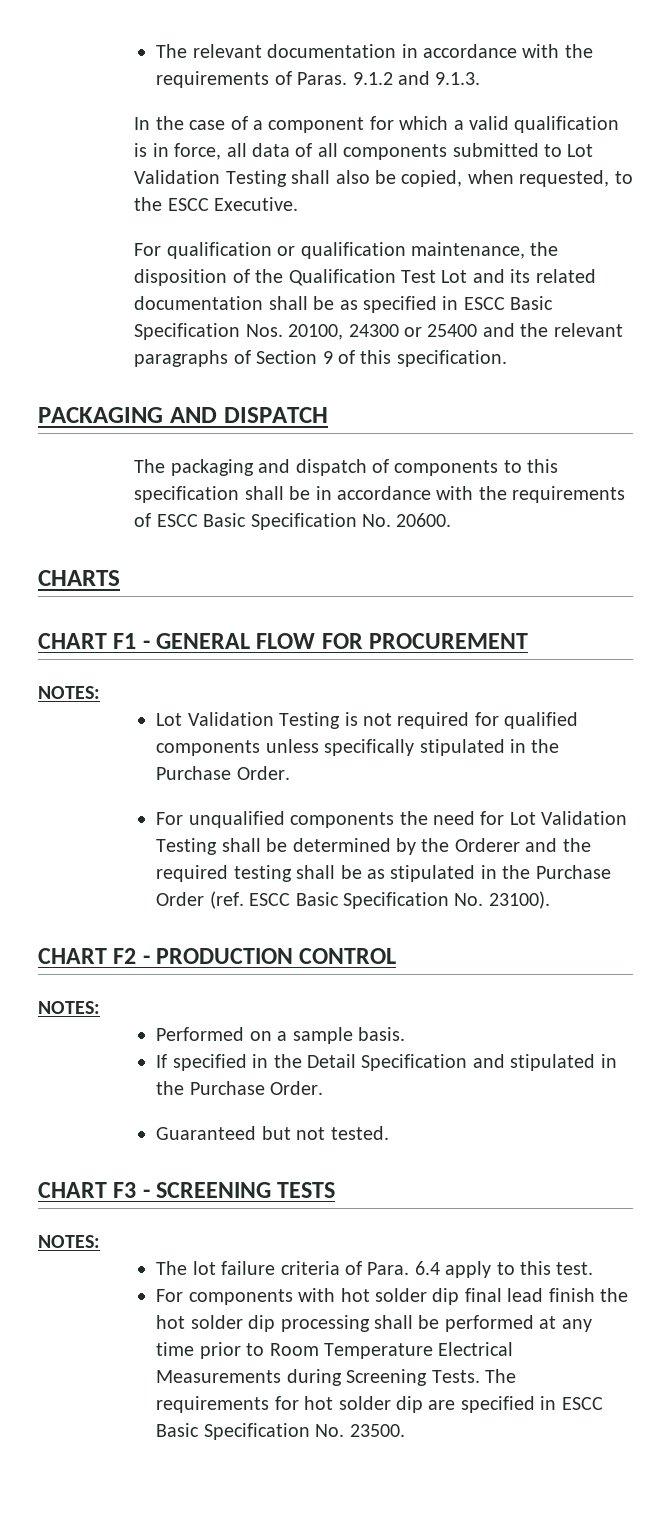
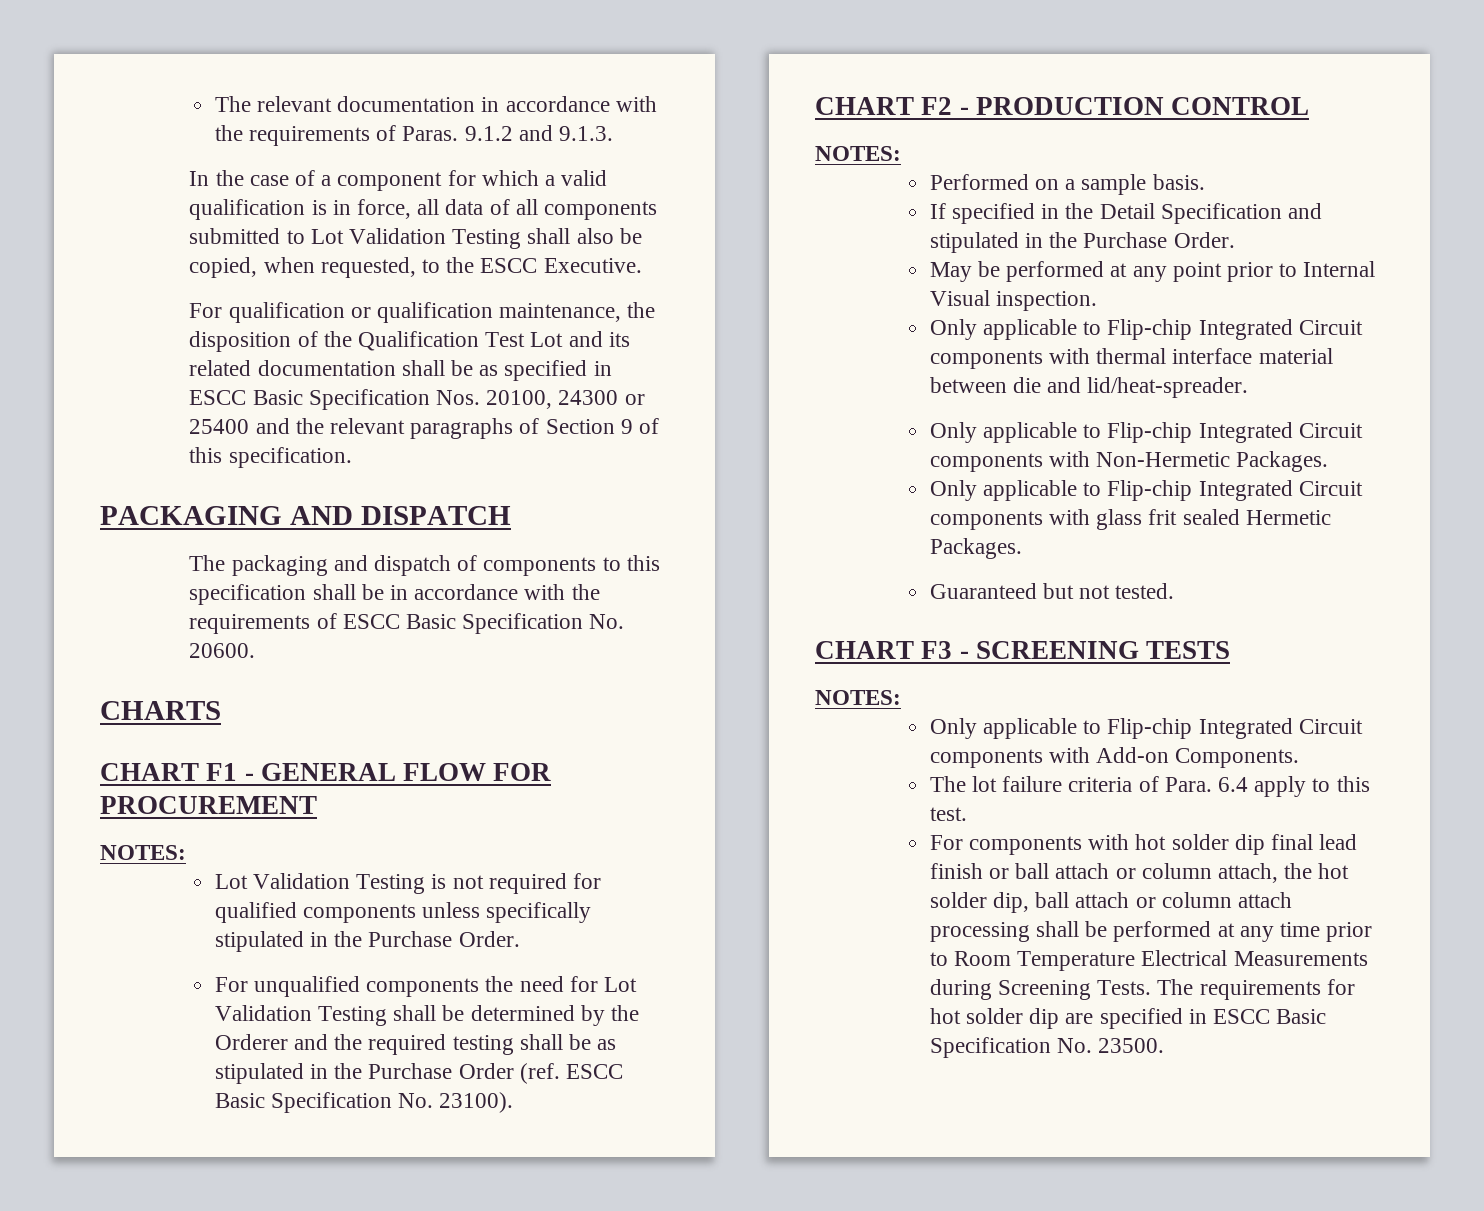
+ May be performed at any point prior to Internal Visual inspection.
+ Only applicable to Flip-chip Integrated Circuit components with thermal interface material between die and lid/heat-spreader.
+ Only applicable to Flip-chip Integrated Circuit components with Non-Hermetic Packages.
+ Only applicable to Flip-chip Integrated Circuit components with glass frit sealed Hermetic Packages.
+ Only applicable to Flip-chip Integrated Circuit components with Add-on Components.
- For components with hot solder dip final lead finish the hot solder dip processing shall be performed at any time prior to Room Temperature Electrical Measurements during Screening Tests.
+ For components with hot solder dip final lead finish or ball attach or column attach, the hot solder dip, ball attach or column attach processing shall be performed at any time prior to Room Temperature Electrical Measurements during Screening Tests.

